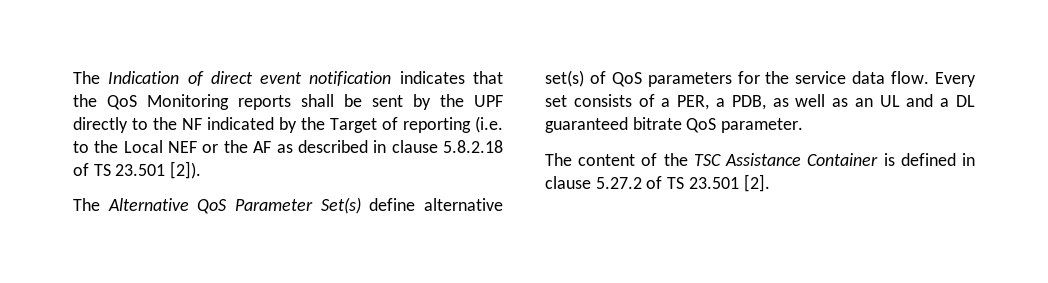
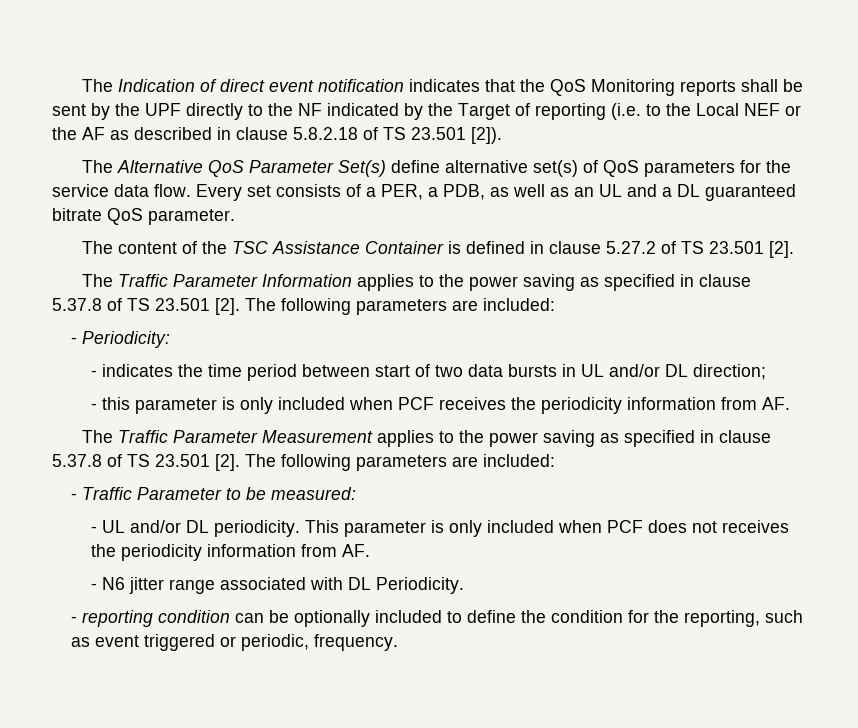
+ The Traffic Parameter Information applies to the power saving as specified in clause 5.37.8 of TS 23.501 [2]. The following parameters are included:
+ - Periodicity:
+ - indicates the time period between start of two data bursts in UL and/or DL direction;
+ - this parameter is only included when PCF receives the periodicity information from AF.
+ The Traffic Parameter Measurement applies to the power saving as specified in clause 5.37.8 of TS 23.501 [2]. The following parameters are included:
+ - Traffic Parameter to be measured:
+ - UL and/or DL periodicity. This parameter is only included when PCF does not receives the periodicity information from AF.
+ - N6 jitter range associated with DL Periodicity.
+ - reporting condition can be optionally included to define the condition for the reporting, such as event triggered or periodic, frequency.

